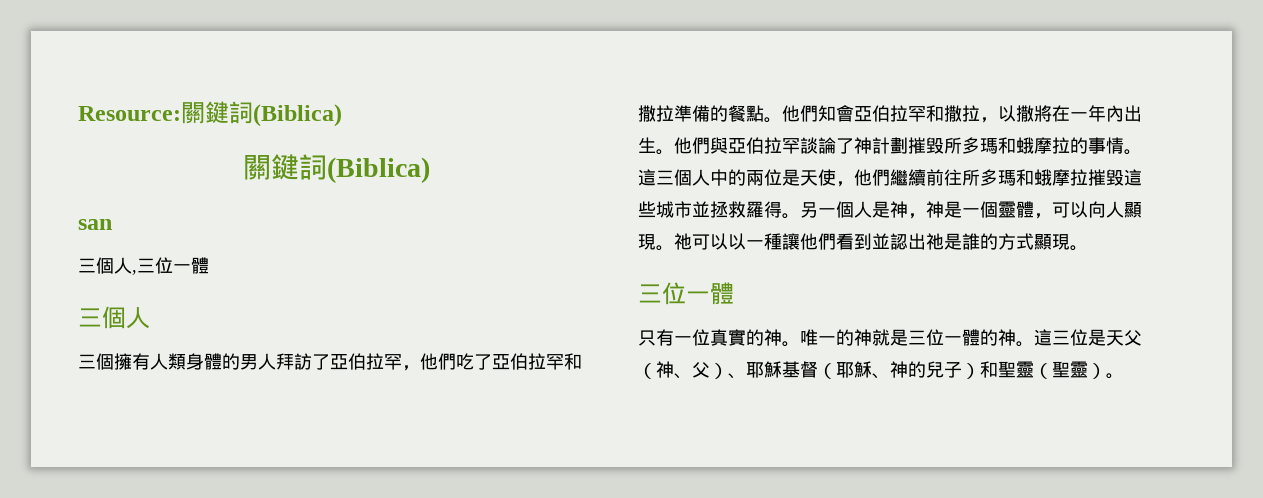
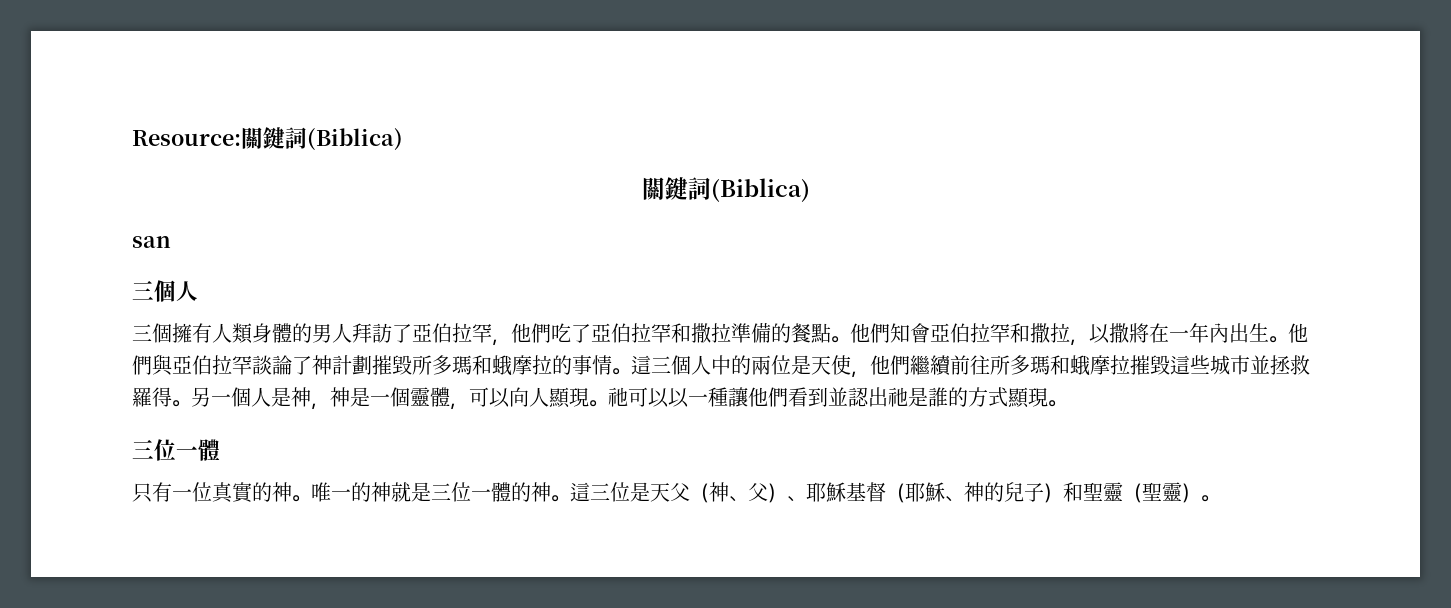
- 三個人,三位一體

